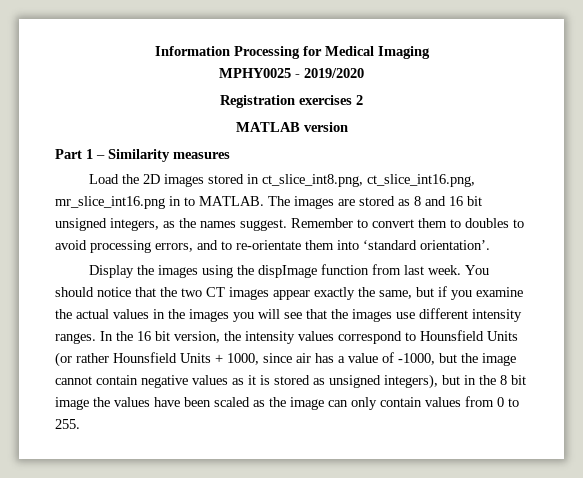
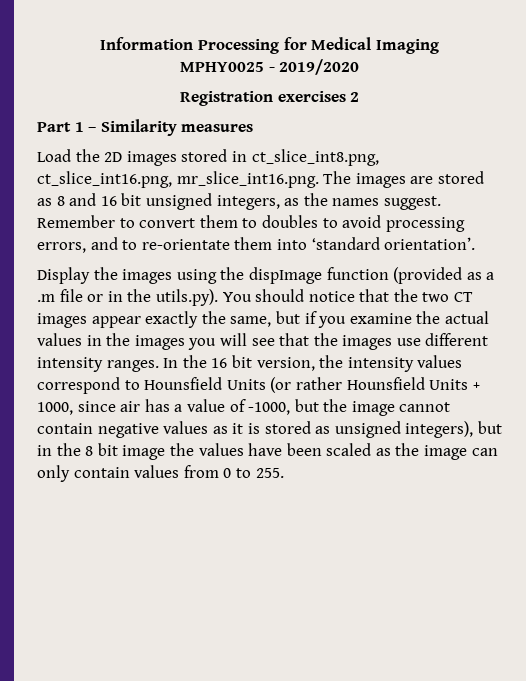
- MATLAB version
- Load the 2D images stored in ct_slice_int8.png, ct_slice_int16.png, mr_slice_int16.png in to MATLAB. The images are stored as 8 and 16 bit unsigned integers, as the names suggest.
+ Load the 2D images stored in ct_slice_int8.png, ct_slice_int16.png, mr_slice_int16.png. The images are stored as 8 and 16 bit unsigned integers, as the names suggest.
- Display the images using the dispImage function from last week. You should notice that the two CT images appear exactly the same, but if you examine the actual values in the images you will see that the images use different intensity ranges.
+ Display the images using the dispImage function (provided as a .m file or in the utils.py). You should notice that the two CT images appear exactly the same, but if you examine the actual values in the images you will see that the images use different intensity ranges.

